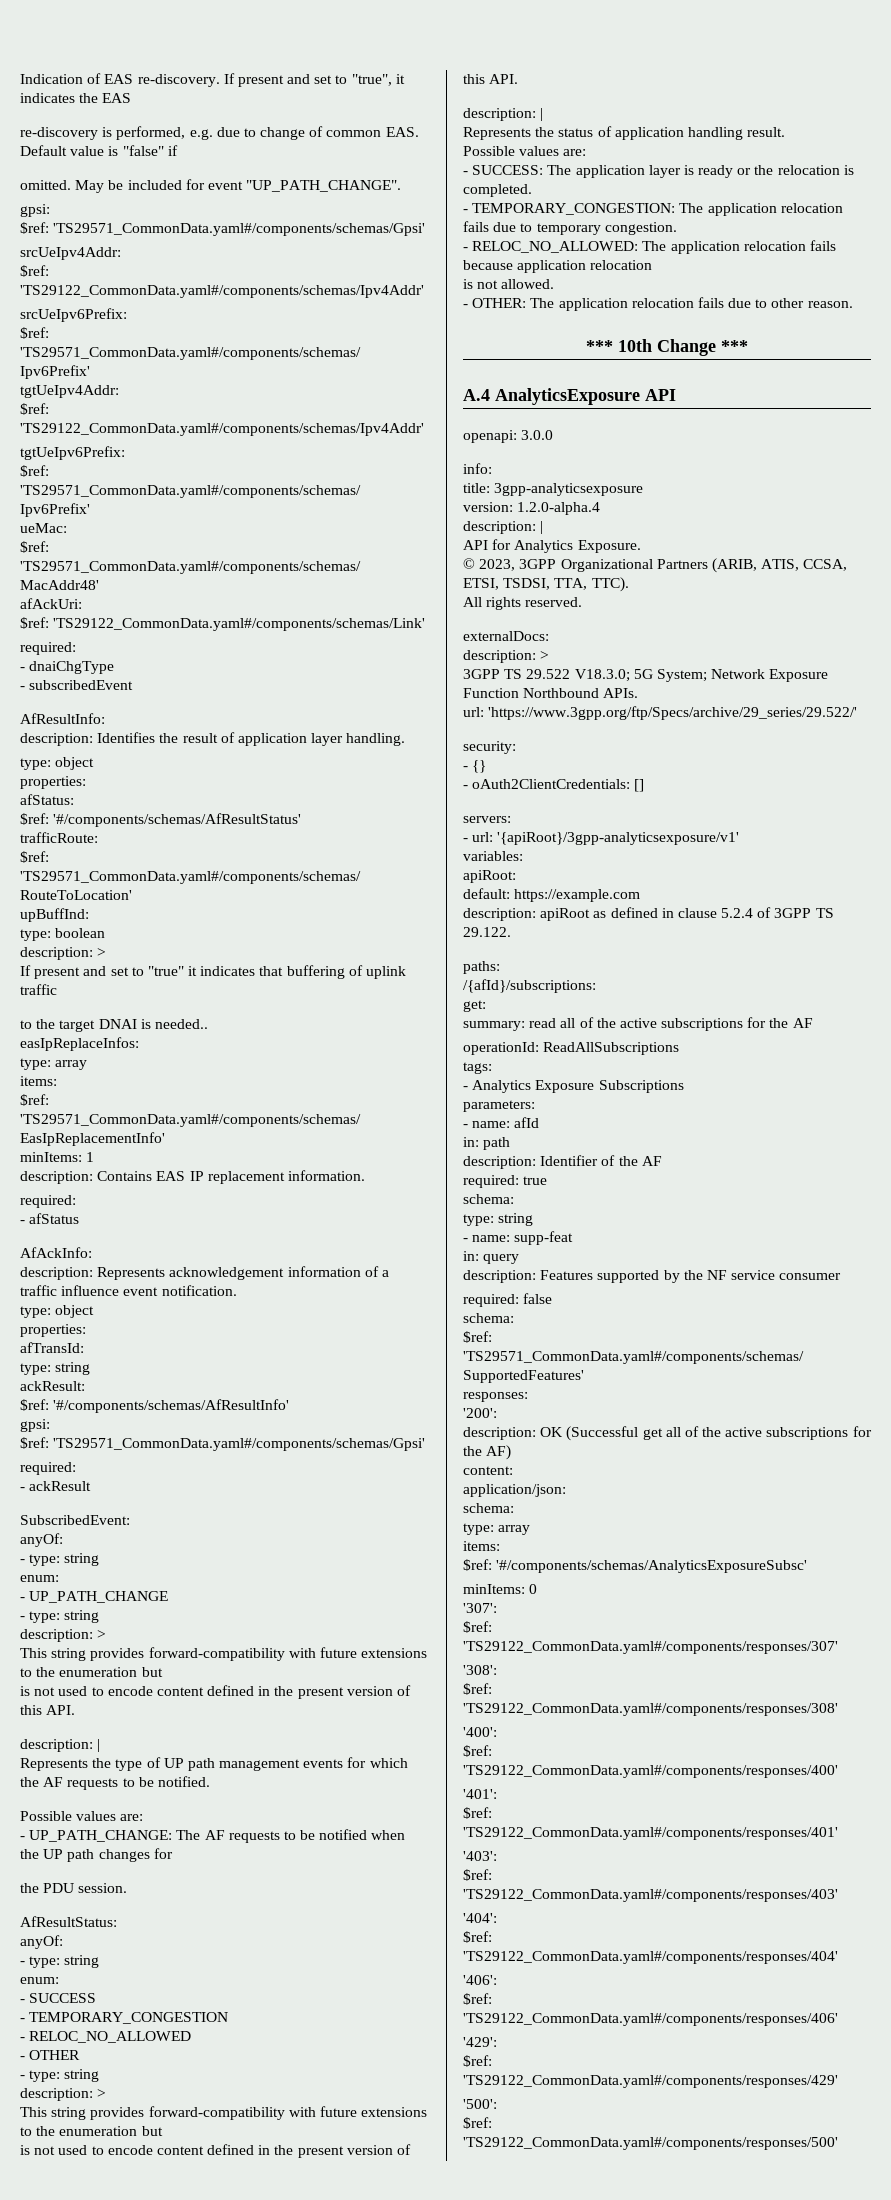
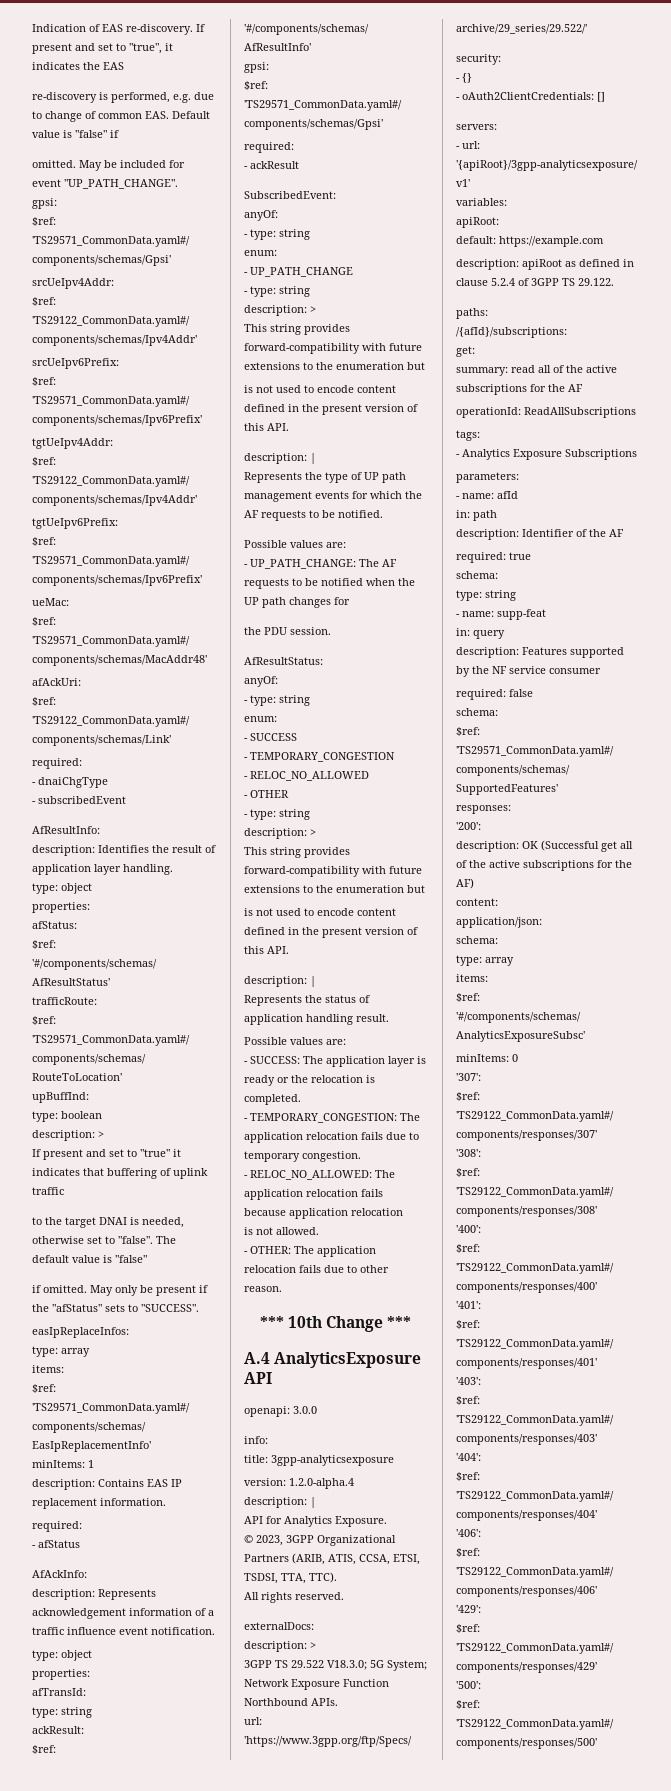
- to the target DNAI is needed..
+ to the target DNAI is needed, otherwise set to "false". The default value is "false"
+ if omitted. May only be present if the "afStatus" sets to "SUCCESS".

